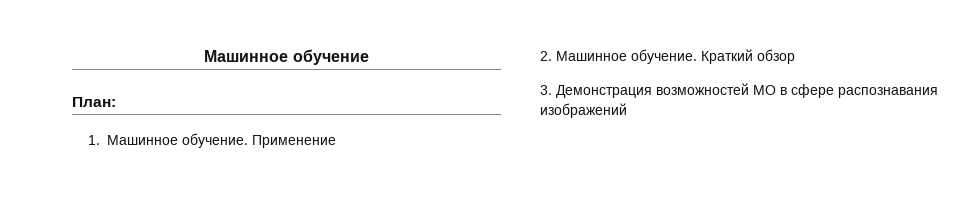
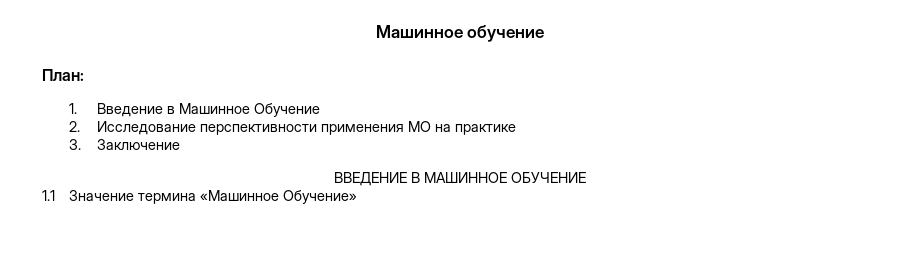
- 1. Машинное обучение. Применение
- 2. Машинное обучение. Краткий обзор
- 3. Демонстрация возможностей МО в сфере распознавания изображений
+ 1. Введение в Машинное Обучение
+ 2. Исследование перспективности применения МО на практике
+ 3. Заключение
+ ВВЕДЕНИЕ В МАШИННОЕ ОБУЧЕНИЕ
+ 1.1 Значение термина «Машинное Обучение»

